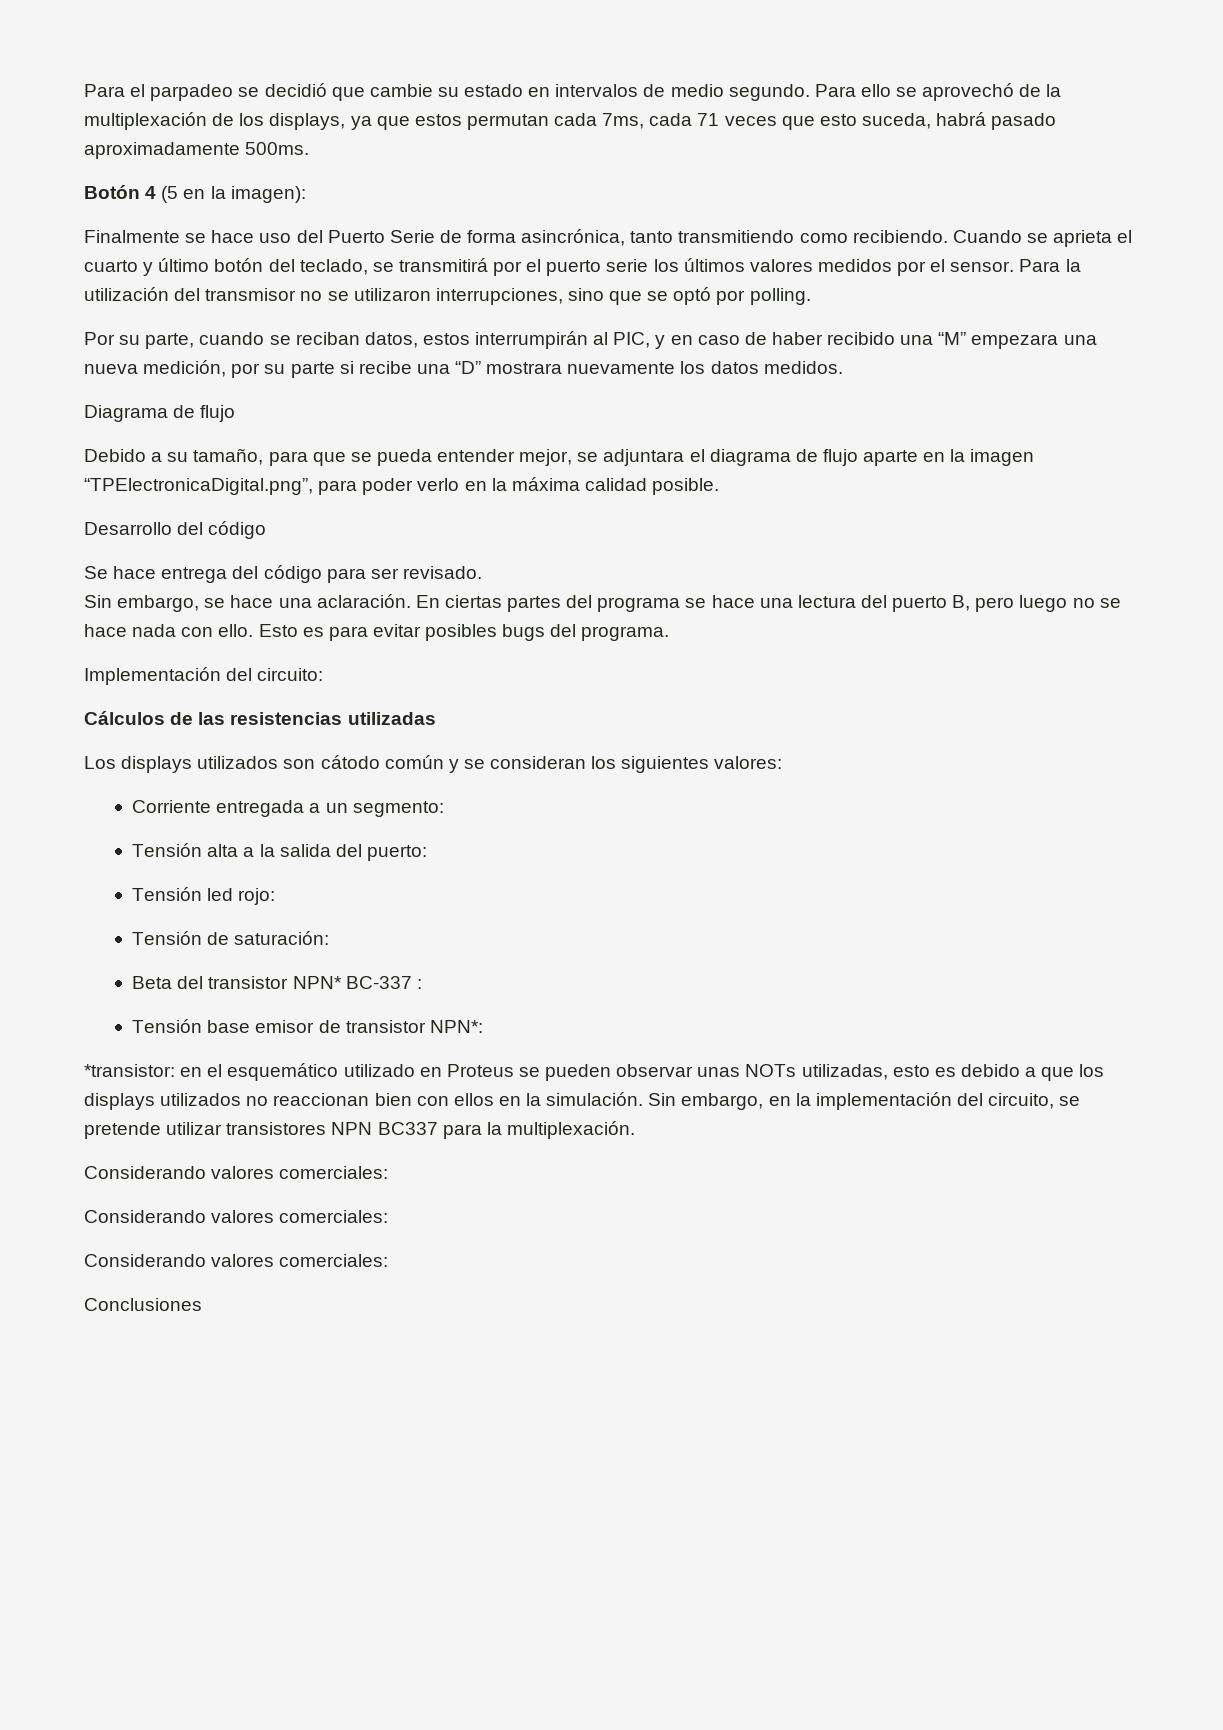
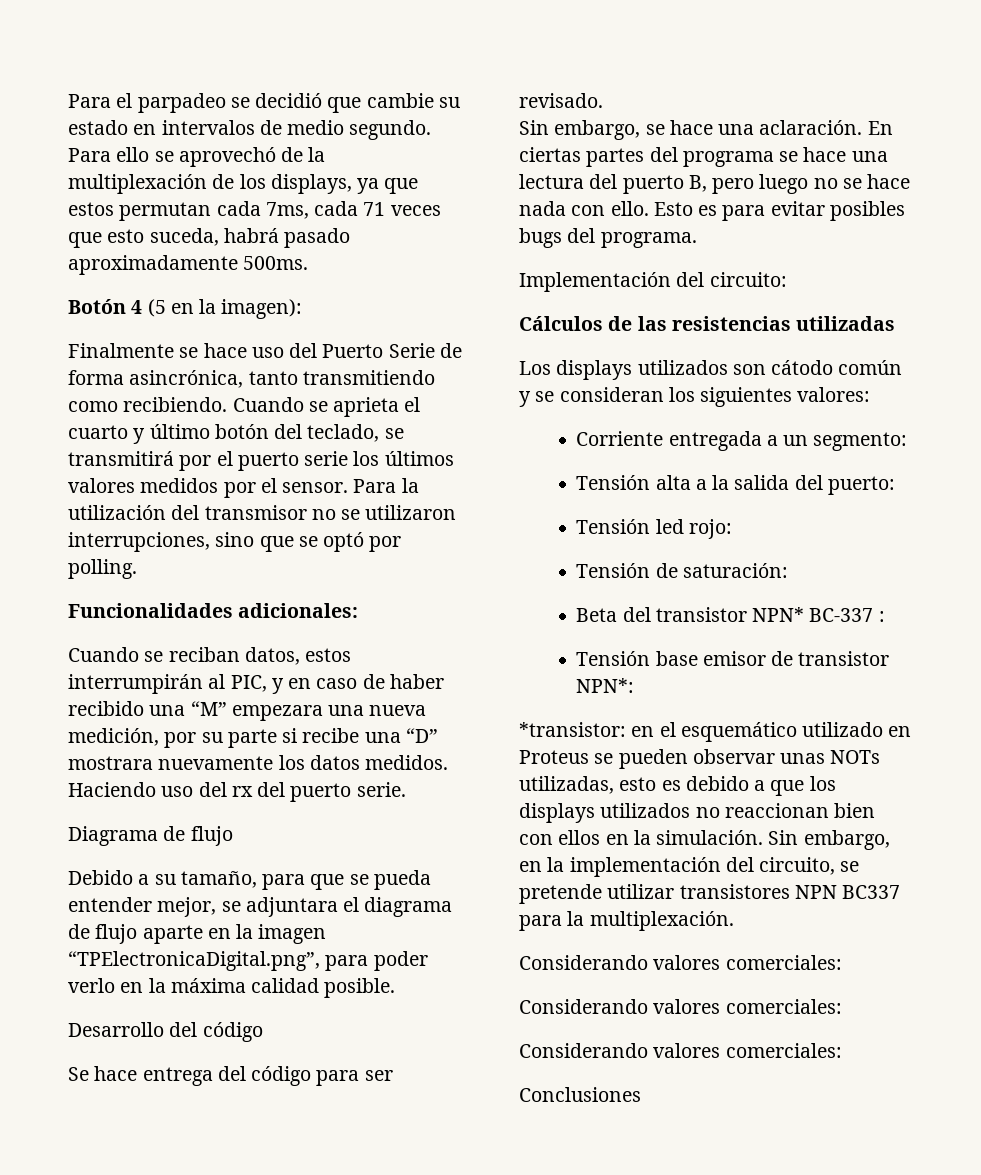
- Por su parte, cuando se reciban datos, estos interrumpirán al PIC, y en caso de haber recibido una “M” empezara una nueva medición, por su parte si recibe una “D” mostrara nuevamente los datos medidos.
+ Funcionalidades adicionales:
+ Cuando se reciban datos, estos interrumpirán al PIC, y en caso de haber recibido una “M” empezara una nueva medición, por su parte si recibe una “D” mostrara nuevamente los datos medidos. Haciendo uso del rx del puerto serie.

